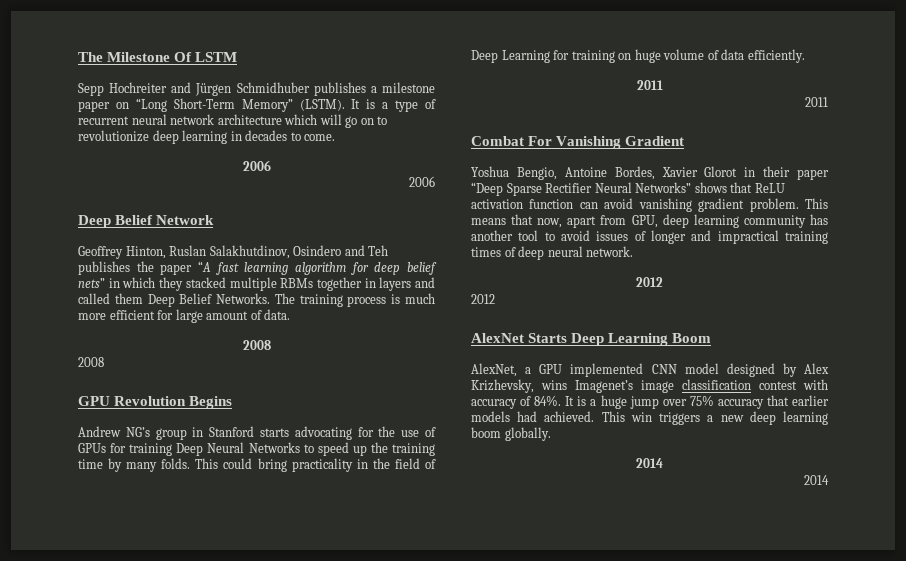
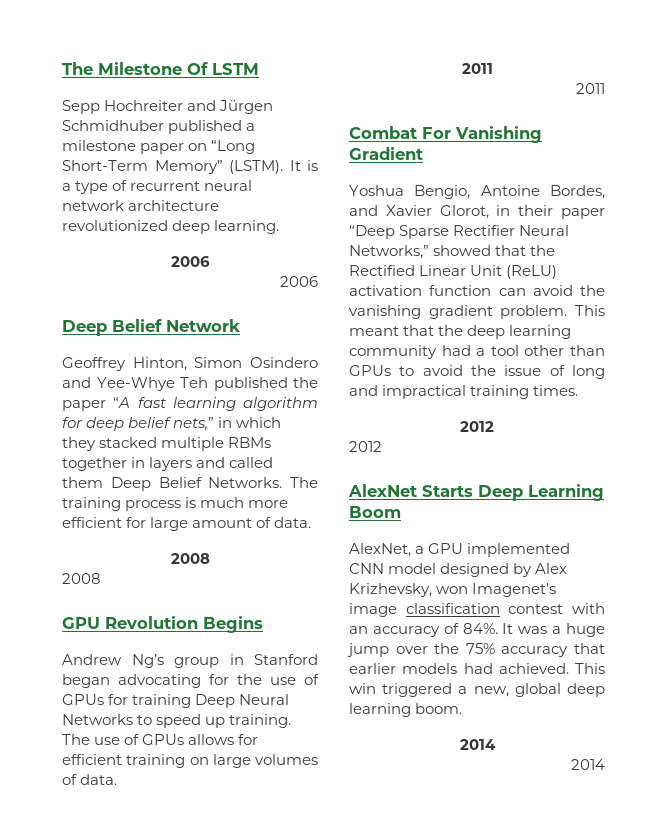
- Sepp Hochreiter and Jürgen Schmidhuber publishes a milestone paper on “Long Short-Term Memory” (LSTM).
+ Sepp Hochreiter and Jürgen Schmidhuber published a milestone paper on “Long Short-Term Memory” (LSTM).
- It is a type of recurrent neural network architecture which will go on to revolutionize deep learning in decades to come.
+ It is a type of recurrent neural network architecture revolutionized deep learning.
- Geoffrey Hinton, Ruslan Salakhutdinov, Osindero and Teh publishes the paper “A fast learning algorithm for deep belief nets” in which they stacked multiple RBMs together in layers and called them Deep Belief Networks.
+ Geoffrey Hinton, Simon Osindero and Yee-Whye Teh published the paper “A fast learning algorithm for deep belief nets,” in which they stacked multiple RBMs together in layers and called them Deep Belief Networks.
- Andrew NG’s group in Stanford starts advocating for the use of GPUs for training Deep Neural Networks to speed up the training time by many folds. This could bring practicality in the field of Deep Learning for training on huge volume of data efficiently.
+ Andrew Ng’s group in Stanford began advocating for the use of GPUs for training Deep Neural Networks to speed up training. The use of GPUs allows for efficient training on large volumes of data.
- Yoshua Bengio, Antoine Bordes, Xavier Glorot in their paper “Deep Sparse Rectifier Neural Networks” shows that ReLU activation function can avoid vanishing gradient problem.
+ Yoshua Bengio, Antoine Bordes, and Xavier Glorot, in their paper “Deep Sparse Rectifier Neural Networks,” showed that the Rectified Linear Unit (ReLU) activation function can avoid the vanishing gradient problem.
- This means that now, apart from GPU, deep learning community has another tool to avoid issues of longer and impractical training times of deep neural network.
+ This meant that the deep learning community had a tool other than GPUs to avoid the issue of long and impractical training times.
- AlexNet, a GPU implemented CNN model designed by Alex Krizhevsky, wins Imagenet’s image classification contest with accuracy of 84%.
+ AlexNet, a GPU implemented CNN model designed by Alex Krizhevsky, won Imagenet’s image classification contest with an accuracy of 84%.
- It is a huge jump over 75% accuracy that earlier models had achieved.
+ It was a huge jump over the 75% accuracy that earlier models had achieved.
- This win triggers a new deep learning boom globally.
+ This win triggered a new, global deep learning boom.

